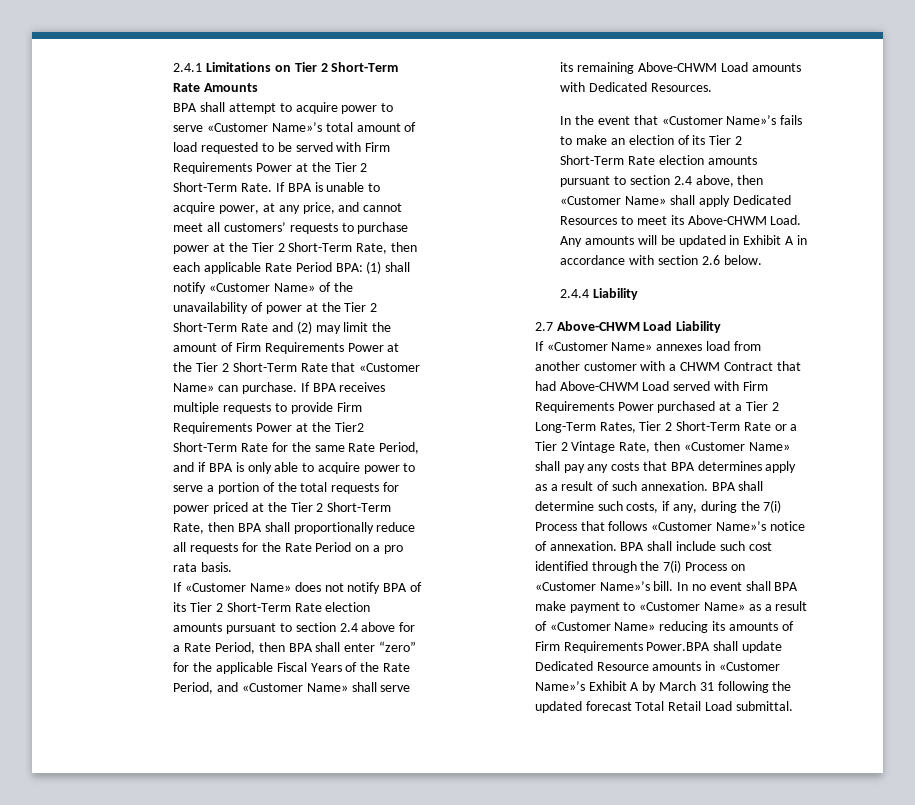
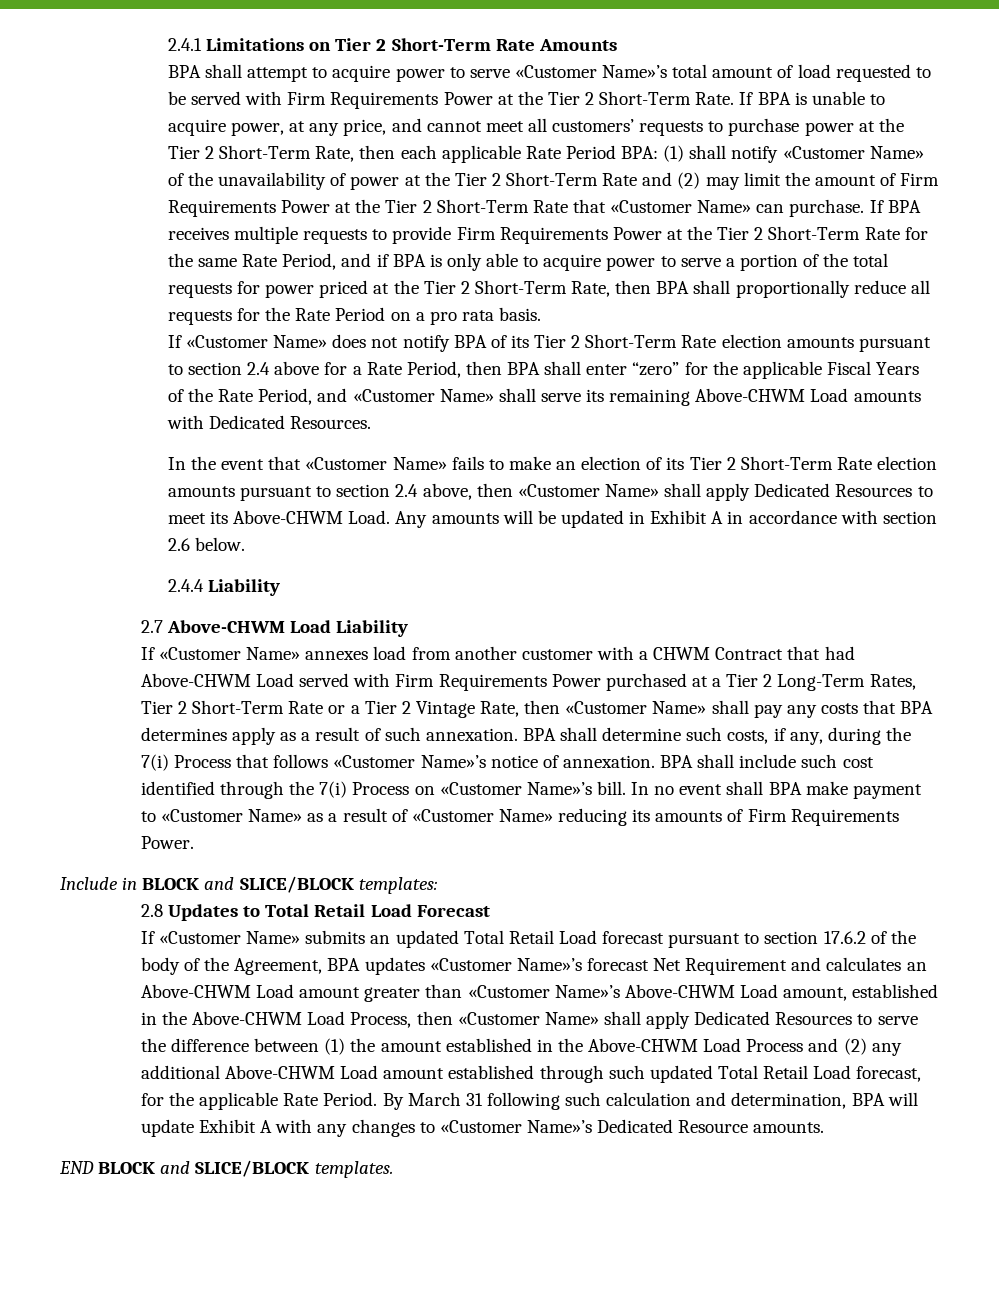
- If BPA receives multiple requests to provide Firm Requirements Power at the Tier2 Short-Term Rate for the same Rate Period, and if BPA is only able to acquire power to serve a portion of the total requests for power priced at the Tier 2 Short-Term Rate, then BPA shall proportionally reduce all requests for the Rate Period on a pro rata basis.
+ If BPA receives multiple requests to provide Firm Requirements Power at the Tier 2 Short-Term Rate for the same Rate Period, and if BPA is only able to acquire power to serve a portion of the total requests for power priced at the Tier 2 Short-Term Rate, then BPA shall proportionally reduce all requests for the Rate Period on a pro rata basis.
- In the event that «Customer Name»’s fails to make an election of its Tier 2 Short-Term Rate election amounts pursuant to section 2.4 above, then «Customer Name» shall apply Dedicated Resources to meet its Above-CHWM Load.
+ In the event that «Customer Name» fails to make an election of its Tier 2 Short-Term Rate election amounts pursuant to section 2.4 above, then «Customer Name» shall apply Dedicated Resources to meet its Above-CHWM Load.
- In no event shall BPA make payment to «Customer Name» as a result of «Customer Name» reducing its amounts of Firm Requirements Power.BPA shall update Dedicated Resource amounts in «Customer Name»’s Exhibit A by March 31 following the updated forecast Total Retail Load submittal.
+ In no event shall BPA make payment to «Customer Name» as a result of «Customer Name» reducing its amounts of Firm Requirements Power.
+ Include in BLOCK and SLICE/BLOCK templates:
+ 2.8 Updates to Total Retail Load Forecast
+ If «Customer Name» submits an updated Total Retail Load forecast pursuant to section 17.6.2 of the body of the Agreement, BPA updates «Customer Name»’s forecast Net Requirement and calculates an Above-CHWM Load amount greater than «Customer Name»’s Above-CHWM Load amount, established in the Above-CHWM Load Process, then «Customer Name» shall apply Dedicated Resources to serve the difference between (1) the amount established in the Above-CHWM Load Process and (2) any additional Above-CHWM Load amount established through such updated Total Retail Load forecast, for the applicable Rate Period. By March 31 following such calculation and determination, BPA will update Exhibit A with any changes to «Customer Name»’s Dedicated Resource amounts.
+ END BLOCK and SLICE/BLOCK templates.

